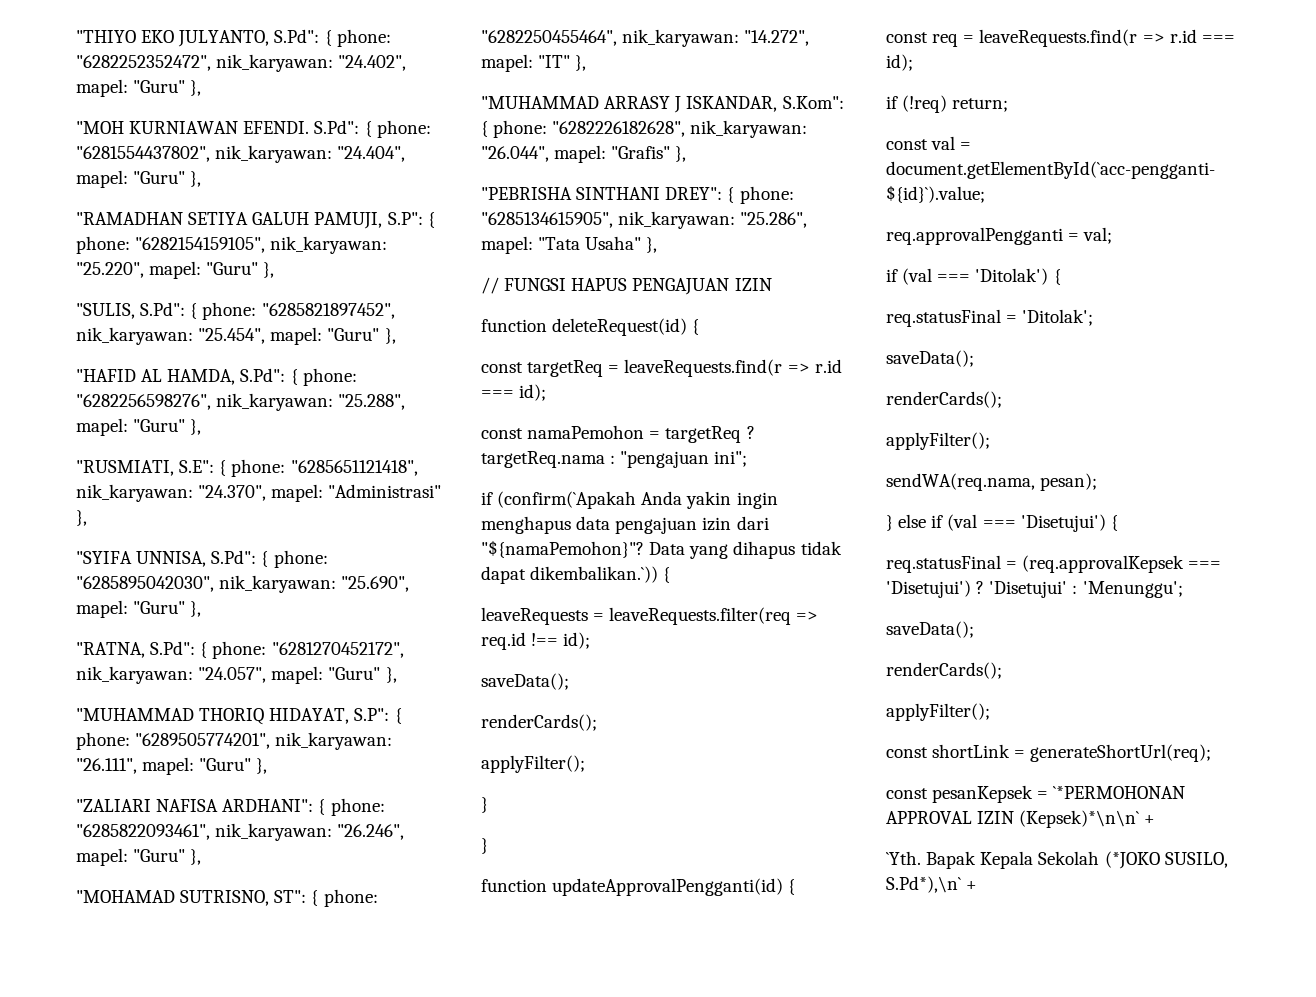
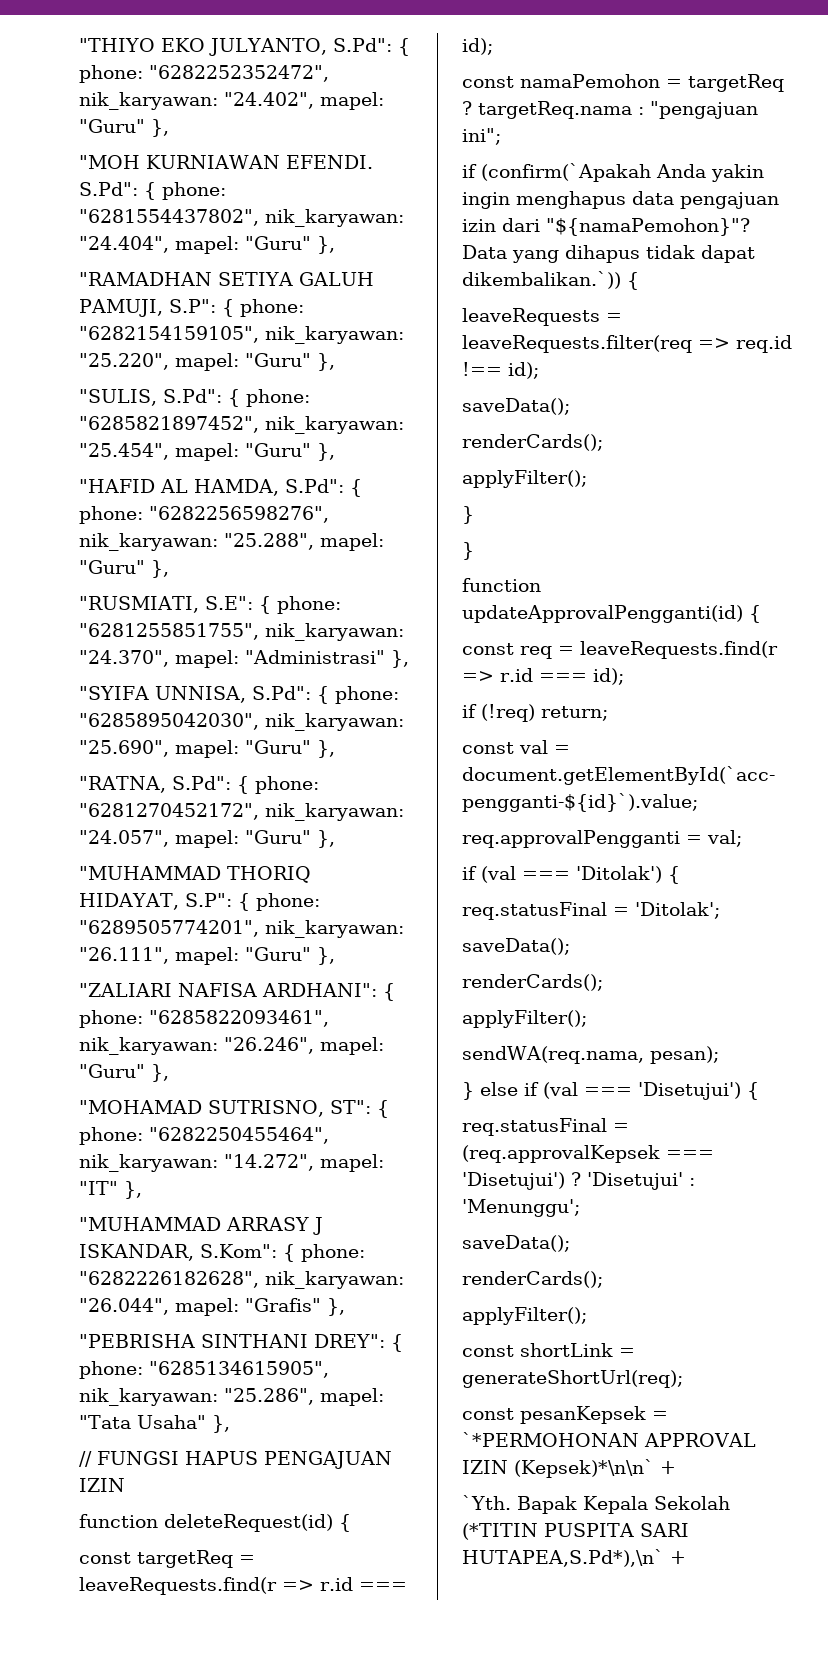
- "RUSMIATI, S.E": { phone: "6285651121418", nik_karyawan: "24.370", mapel: "Administrasi" },
+ "RUSMIATI, S.E": { phone: "6281255851755", nik_karyawan: "24.370", mapel: "Administrasi" },
- Bapak Kepala Sekolah (*JOKO SUSILO, S.Pd*),\n` +
+ Bapak Kepala Sekolah (*TITIN PUSPITA SARI HUTAPEA,S.Pd*),\n` +

